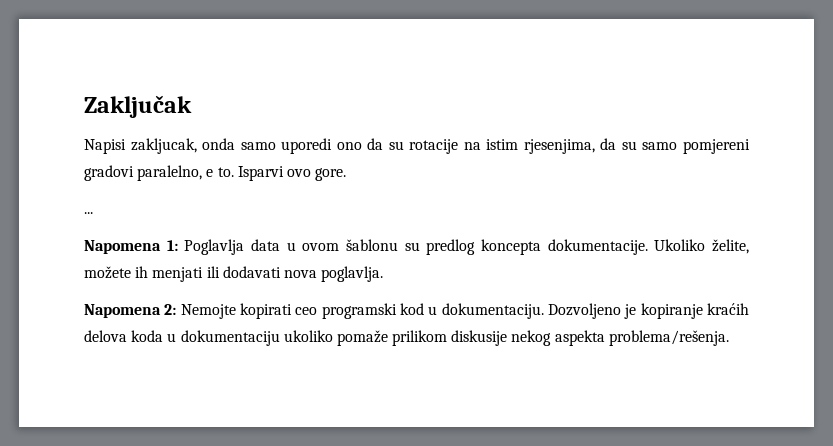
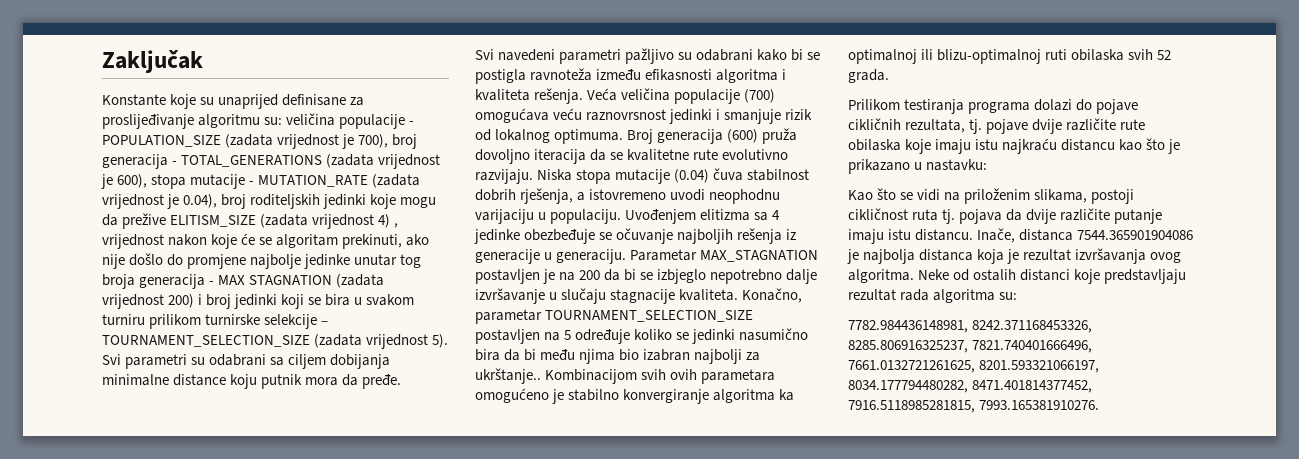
- Napisi zakljucak, onda samo uporedi ono da su rotacije na istim rjesenjima, da su samo pomjereni gradovi paralelno, e to. Isparvi ovo gore.
- ...
- Napomena 1: Poglavlja data u ovom šablonu su predlog koncepta dokumentacije. Ukoliko želite, možete ih menjati ili dodavati nova poglavlja.
- Napomena 2: Nemojte kopirati ceo programski kod u dokumentaciju. Dozvoljeno je kopiranje kraćih delova koda u dokumentaciju ukoliko pomaže prilikom diskusije nekog aspekta problema/rešenja.
+ Konstante koje su unaprijed definisane za proslijeđivanje algoritmu su: veličina populacije - POPULATION_SIZE (zadata vrijednost je 700), broj generacija - TOTAL_GENERATIONS (zadata vrijednost je 600), stopa mutacije - MUTATION_RATE (zadata vrijednost je 0.04), broj roditeljskih jedinki koje mogu da prežive ELITISM_SIZE (zadata vrijednost 4) , vrijednost nakon koje će se algoritam prekinuti, ako nije došlo do promjene najbolje jedinke unutar tog broja generacija - MAX STAGNATION (zadata vrijednost 200) i broj jedinki koji se bira u svakom turniru prilikom turnirske selekcije – TOURNAMENT_SELECTION_SIZE (zadata vrijednost 5). Svi parametri su odabrani sa ciljem dobijanja minimalne distance koju putnik mora da pređe.
+ Svi navedeni parametri pažljivo su odabrani kako bi se postigla ravnoteža između efikasnosti algoritma i kvaliteta rešenja. Veća veličina populacije (700) omogućava veću raznovrsnost jedinki i smanjuje rizik od lokalnog optimuma. Broj generacija (600) pruža dovoljno iteracija da se kvalitetne rute evolutivno razvijaju. Niska stopa mutacije (0.04) čuva stabilnost dobrih rješenja, a istovremeno uvodi neophodnu varijaciju u populaciju. Uvođenjem elitizma sa 4 jedinke obezbeđuje se očuvanje najboljih rešenja iz generacije u generaciju. Parametar MAX_STAGNATION postavljen je na 200 da bi se izbjeglo nepotrebno dalje izvršavanje u slučaju stagnacije kvaliteta. Konačno, parametar TOURNAMENT_SELECTION_SIZE postavljen na 5 određuje koliko se jedinki nasumično bira da bi među njima bio izabran najbolji za ukrštanje.. Kombinacijom svih ovih parametara omogućeno je stabilno konvergiranje algoritma ka optimalnoj ili blizu-optimalnoj ruti obilaska svih 52 grada.
+ Prilikom testiranja programa dolazi do pojave cikličnih rezultata, tj. pojave dvije različite rute obilaska koje imaju istu najkraću distancu kao što je prikazano u nastavku:
+ Kao što se vidi na priloženim slikama, postoji cikličnost ruta tj. pojava da dvije različite putanje imaju istu distancu. Inače, distanca 7544.365901904086 je najbolja distanca koja je rezultat izvršavanja ovog algoritma. Neke od ostalih distanci koje predstavljaju rezultat rada algoritma su:
+ 7782.984436148981, 8242.371168453326, 8285.806916325237, 7821.740401666496, 7661.0132721261625, 8201.593321066197, 8034.177794480282, 8471.401814377452, 7916.5118985281815, 7993.165381910276.

